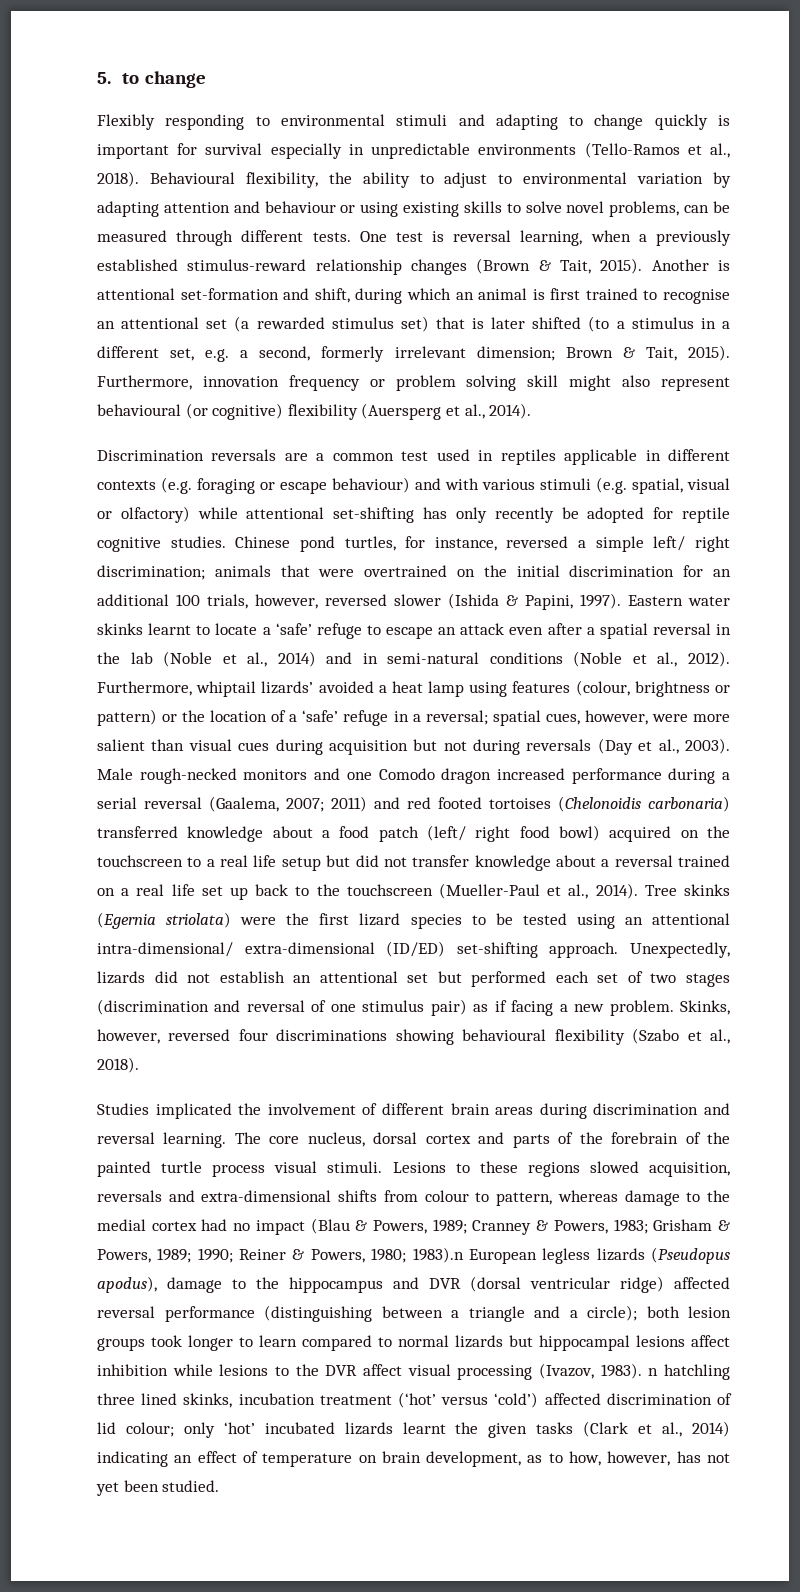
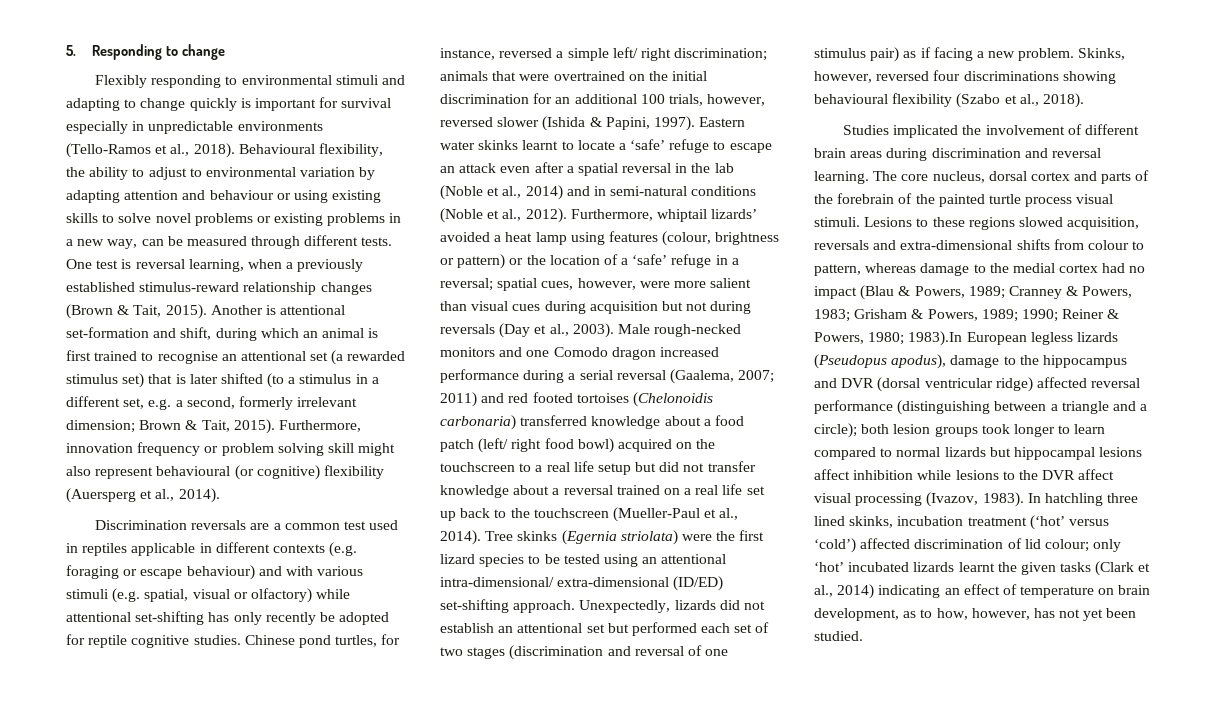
- 5. to change
+ 5. Responding to change
- Behavioural flexibility, the ability to adjust to environmental variation by adapting attention and behaviour or using existing skills to solve novel problems, can be measured through different tests.
+ Behavioural flexibility, the ability to adjust to environmental variation by adapting attention and behaviour or using existing skills to solve novel problems or existing problems in a new way, can be measured through different tests.
- 1983).n European legless lizards (Pseudopus apodus), damage to the hippocampus and DVR (dorsal ventricular ridge) affected reversal performance (distinguishing between a triangle and a circle);
+ 1983).In European legless lizards (Pseudopus apodus), damage to the hippocampus and DVR (dorsal ventricular ridge) affected reversal performance (distinguishing between a triangle and a circle);
- both lesion groups took longer to learn compared to normal lizards but hippocampal lesions affect inhibition while lesions to the DVR affect visual processing (Ivazov, 1983). n hatchling three lined skinks, incubation treatment (‘hot’ versus ‘cold’) affected discrimination of lid colour;
+ both lesion groups took longer to learn compared to normal lizards but hippocampal lesions affect inhibition while lesions to the DVR affect visual processing (Ivazov, 1983). In hatchling three lined skinks, incubation treatment (‘hot’ versus ‘cold’) affected discrimination of lid colour;

